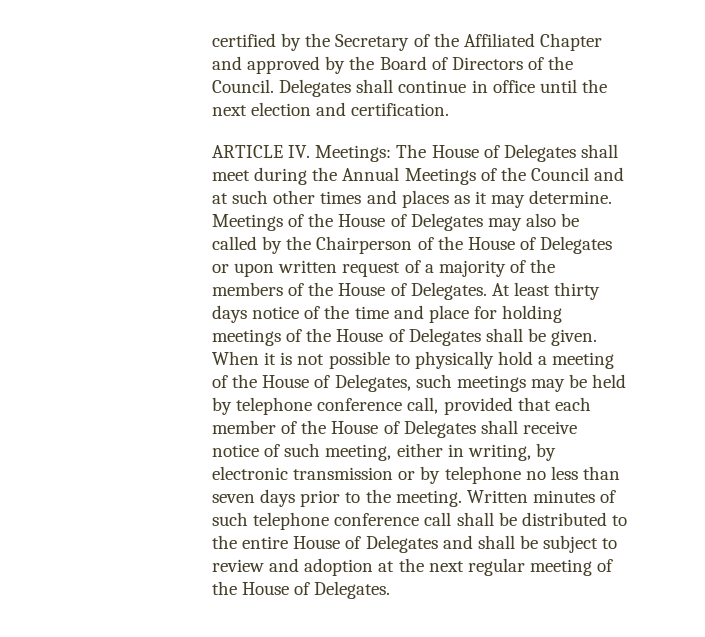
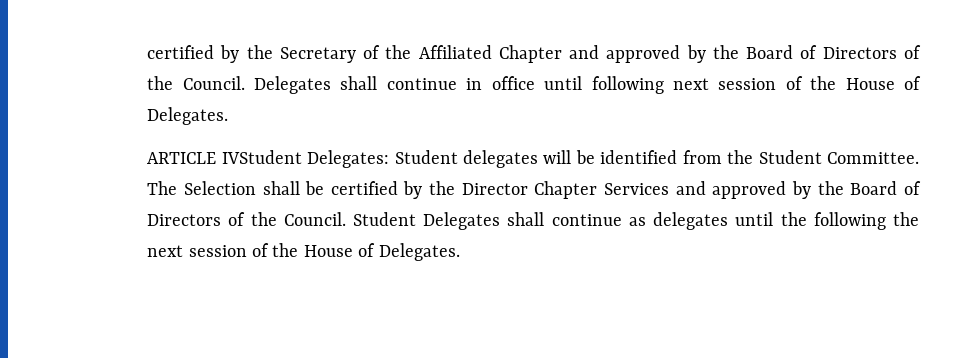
- Delegates shall continue in office until the next election and certification.
- ARTICLE IV. Meetings: The House of Delegates shall meet during the Annual Meetings of the Council and at such other times and places as it may determine. Meetings of the House of Delegates may also be called by the Chairperson of the House of Delegates or upon written request of a majority of the members of the House of Delegates. At least thirty days notice of the time and place for holding meetings of the House of Delegates shall be given. When it is not possible to physically hold a meeting of the House of Delegates, such meetings may be held by telephone conference call, provided that each member of the House of Delegates shall receive notice of such meeting, either in writing, by electronic transmission or by telephone no less than seven days prior to the meeting. Written minutes of such telephone conference call shall be distributed to the entire House of Delegates and shall be subject to review and adoption at the next regular meeting of the House of Delegates.
+ Delegates shall continue in office until following next session of the House of Delegates.
+ ARTICLE IVStudent Delegates: Student delegates will be identified from the Student Committee. The Selection shall be certified by the Director Chapter Services and approved by the Board of Directors of the Council. Student Delegates shall continue as delegates until the following the next session of the House of Delegates.

